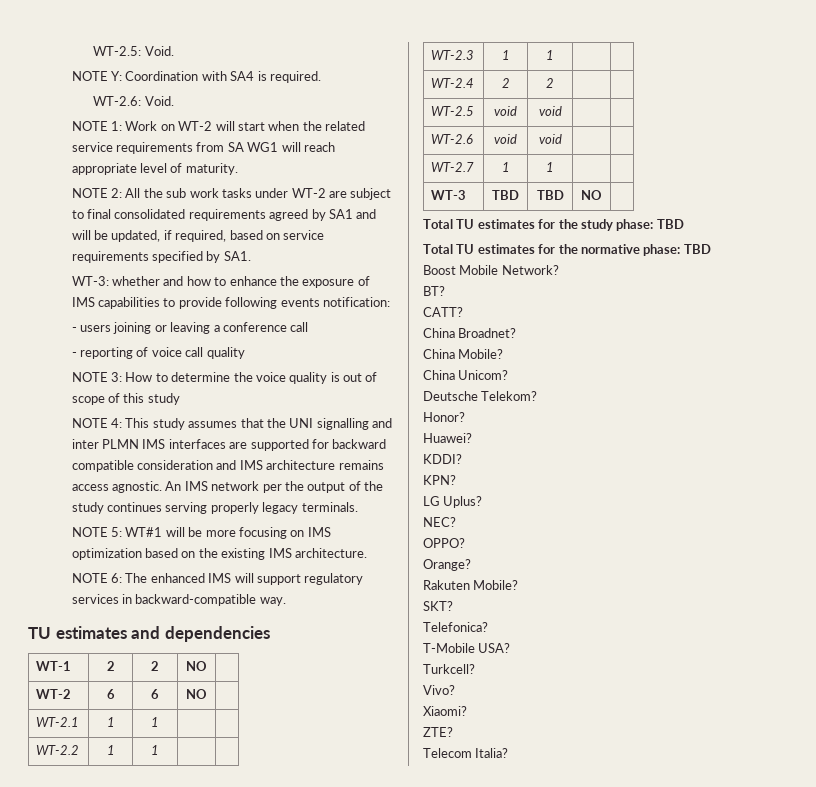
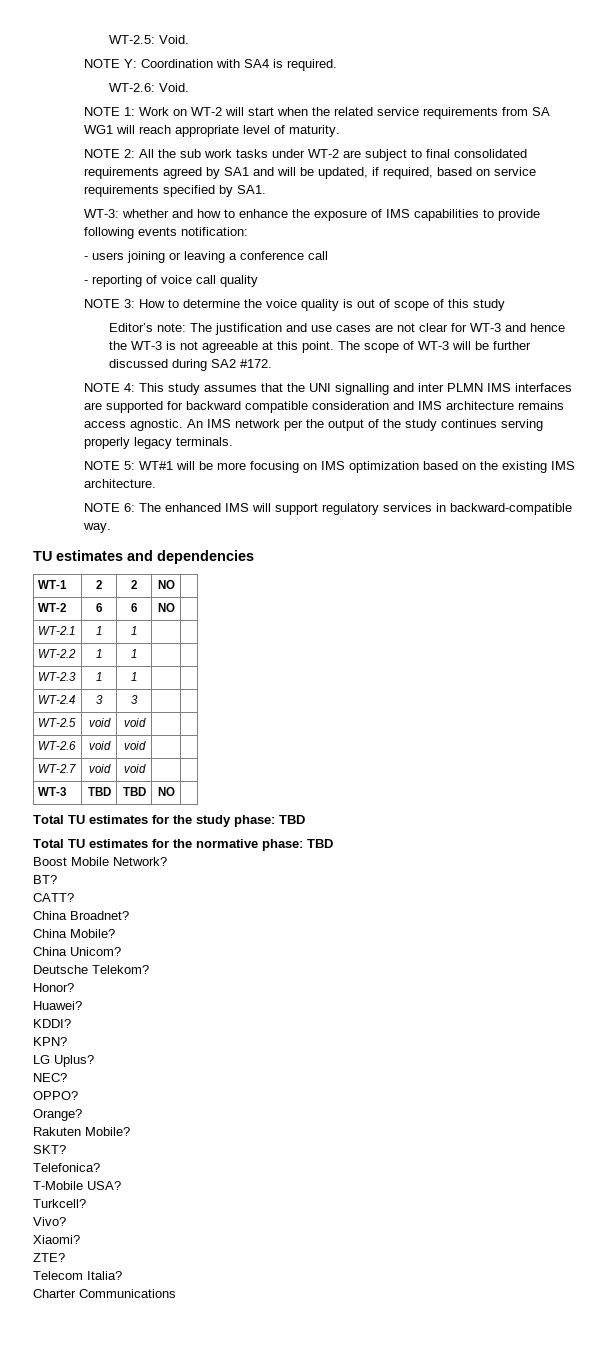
+ Editor’s note: The justification and use cases are not clear for WT-3 and hence the WT-3 is not agreeable at this point. The scope of WT-3 will be further discussed during SA2 #172.
- WT-2.4 | 2 | 2 | |
+ WT-2.4 | 3 | 3 | |
- WT-2.7 | 1 | 1 | |
+ WT-2.7 | void | void | |
+ Charter Communications

